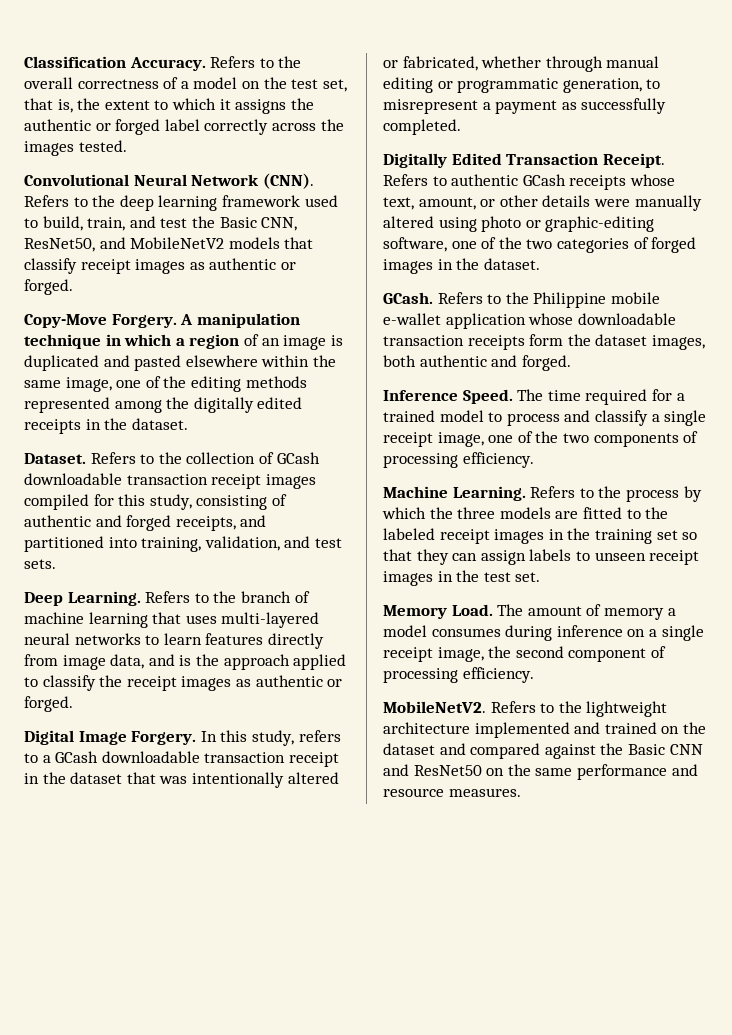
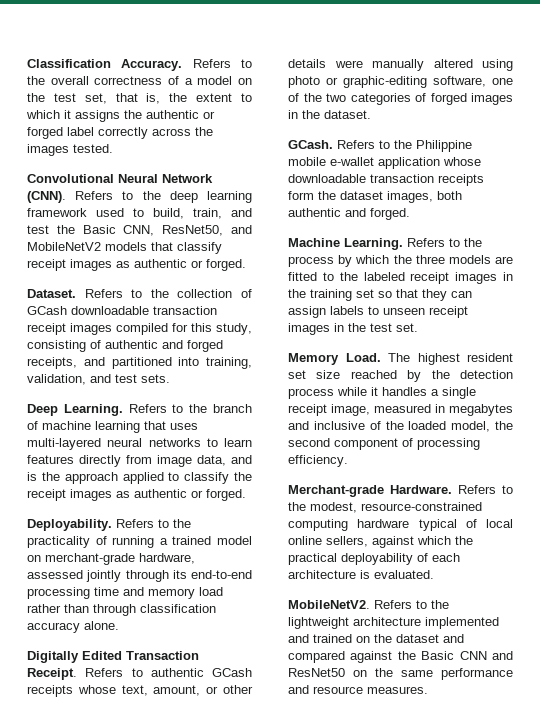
- Copy-Move Forgery. A manipulation technique in which a region of an image is duplicated and pasted elsewhere within the same image, one of the editing methods represented among the digitally edited receipts in the dataset.
- Digital Image Forgery. In this study, refers to a GCash downloadable transaction receipt in the dataset that was intentionally altered or fabricated, whether through manual editing or programmatic generation, to misrepresent a payment as successfully completed.
+ Deployability. Refers to the practicality of running a trained model on merchant-grade hardware, assessed jointly through its end-to-end processing time and memory load rather than through classification accuracy alone.
- Inference Speed. The time required for a trained model to process and classify a single receipt image, one of the two components of processing efficiency.
- The amount of memory a model consumes during inference on a single receipt image, the second component of processing efficiency.
+ The highest resident set size reached by the detection process while it handles a single receipt image, measured in megabytes and inclusive of the loaded model, the second component of processing efficiency.
+ Merchant-grade Hardware. Refers to the modest, resource-constrained computing hardware typical of local online sellers, against which the practical deployability of each architecture is evaluated.

